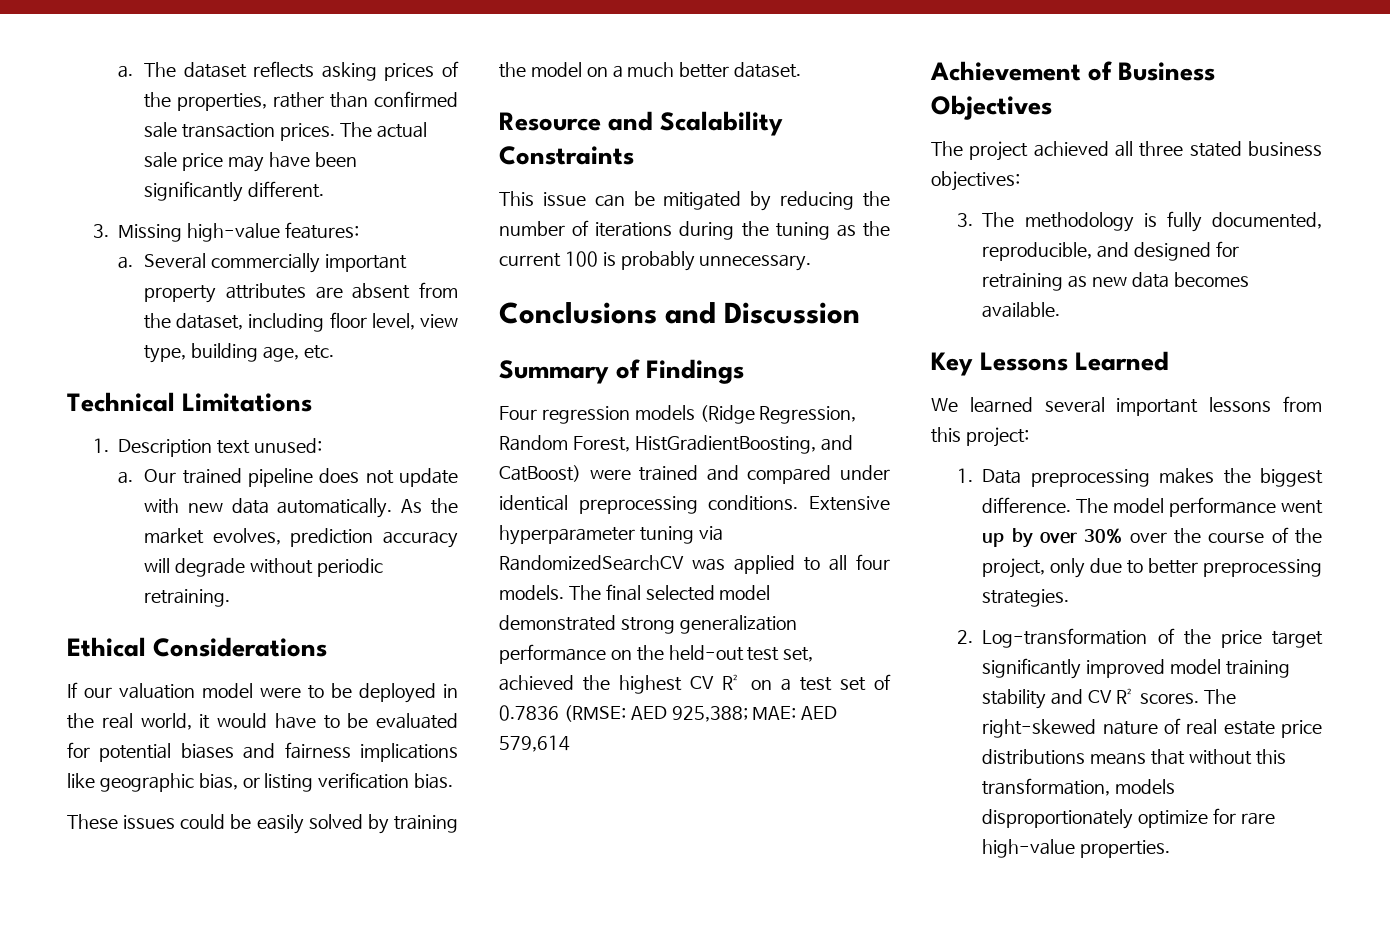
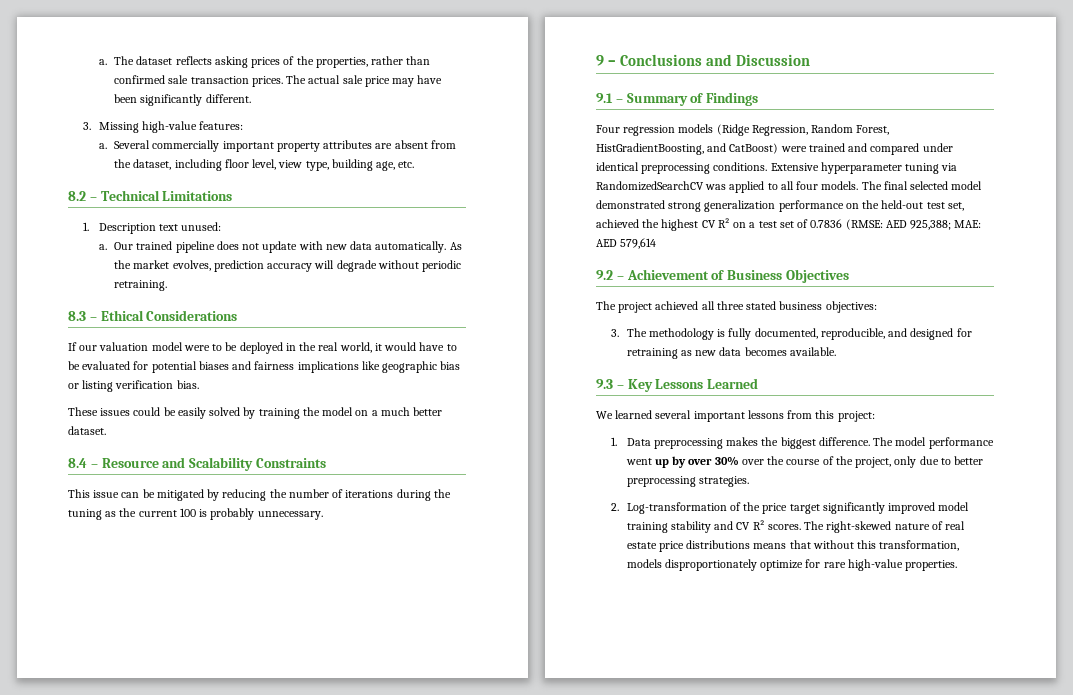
- Technical Limitations
+ 8.2 – Technical Limitations
- Ethical Considerations
+ 8.3 – Ethical Considerations
- If our valuation model were to be deployed in the real world, it would have to be evaluated for potential biases and fairness implications like geographic bias, or listing verification bias.
+ If our valuation model were to be deployed in the real world, it would have to be evaluated for potential biases and fairness implications like geographic bias or listing verification bias.
- Resource and Scalability Constraints
+ 8.4 – Resource and Scalability Constraints
- Conclusions and Discussion
+ 9 – Conclusions and Discussion
- Summary of Findings
+ 9.1 – Summary of Findings
- Achievement of Business Objectives
+ 9.2 – Achievement of Business Objectives
- Key Lessons Learned
+ 9.3 – Key Lessons Learned

